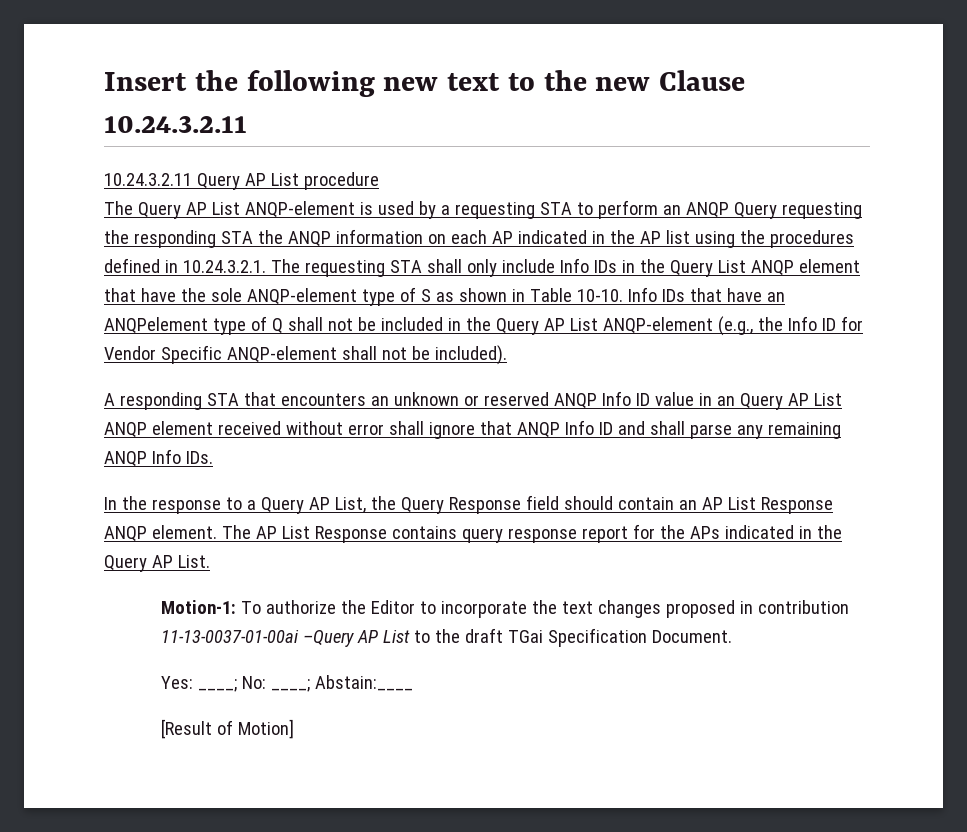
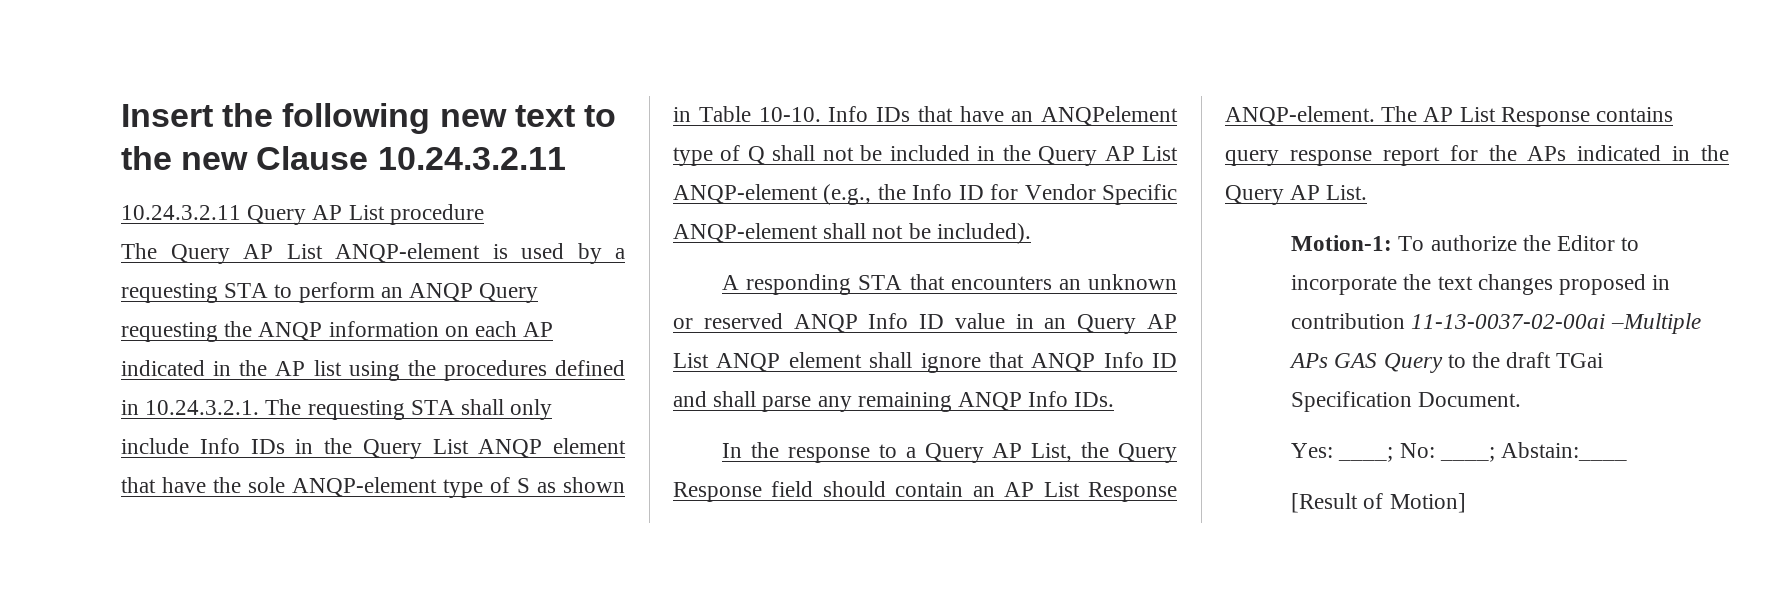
- The Query AP List ANQP-element is used by a requesting STA to perform an ANQP Query requesting the responding STA the ANQP information on each AP indicated in the AP list using the procedures defined in 10.24.3.2.1. The requesting STA shall only include Info IDs in the Query List ANQP element that have the sole ANQP-element type of S as shown in Table 10-10.
+ The Query AP List ANQP-element is used by a requesting STA to perform an ANQP Query requesting the ANQP information on each AP indicated in the AP list using the procedures defined in 10.24.3.2.1. The requesting STA shall only include Info IDs in the Query List ANQP element that have the sole ANQP-element type of S as shown in Table 10-10.
- A responding STA that encounters an unknown or reserved ANQP Info ID value in an Query AP List ANQP element received without error shall ignore that ANQP Info ID and shall parse any remaining ANQP Info IDs.
+ A responding STA that encounters an unknown or reserved ANQP Info ID value in an Query AP List ANQP element shall ignore that ANQP Info ID and shall parse any remaining ANQP Info IDs.
- In the response to a Query AP List, the Query Response field should contain an AP List Response ANQP element.
+ In the response to a Query AP List, the Query Response field should contain an AP List Response ANQP-element.
- Motion-1: To authorize the Editor to incorporate the text changes proposed in contribution 11-13-0037-01-00ai –Query AP List to the draft TGai Specification Document.
+ Motion-1: To authorize the Editor to incorporate the text changes proposed in contribution 11-13-0037-02-00ai –Multiple APs GAS Query to the draft TGai Specification Document.

